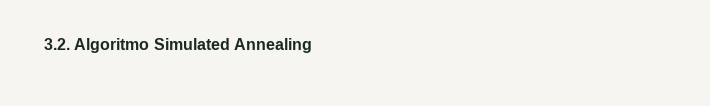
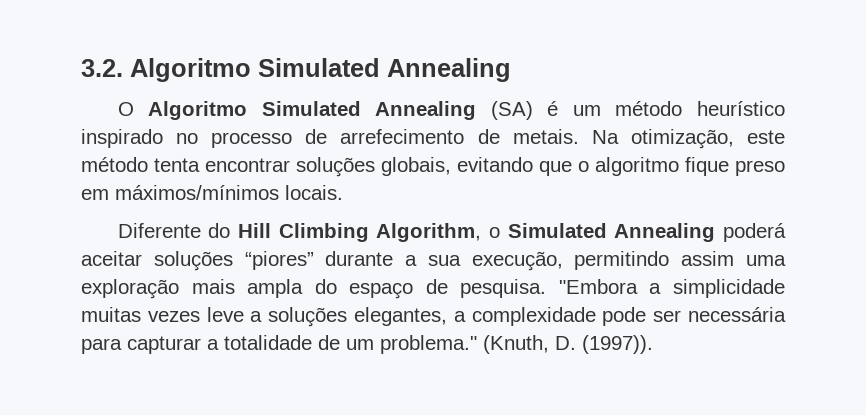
+ O Algoritmo Simulated Annealing (SA) é um método heurístico inspirado no processo de arrefecimento de metais. Na otimização, este método tenta encontrar soluções globais, evitando que o algoritmo fique preso em máximos/mínimos locais.
+ Diferente do Hill Climbing Algorithm, o Simulated Annealing poderá aceitar soluções “piores” durante a sua execução, permitindo assim uma exploração mais ampla do espaço de pesquisa. "Embora a simplicidade muitas vezes leve a soluções elegantes, a complexidade pode ser necessária para capturar a totalidade de um problema." (Knuth, D. (1997)).

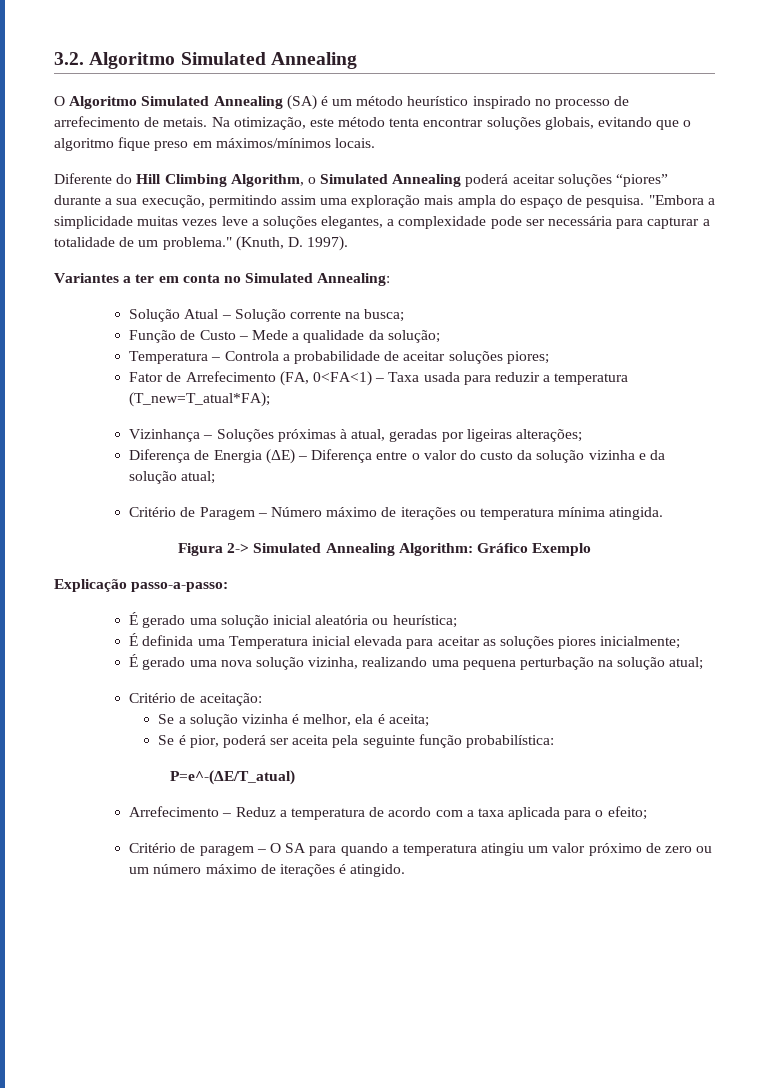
- (Knuth, D. (1997)).
+ (Knuth, D. 1997).
+ Variantes a ter em conta no Simulated Annealing:
+ Solução Atual – Solução corrente na busca;
+ Função de Custo – Mede a qualidade da solução;
+ Temperatura – Controla a probabilidade de aceitar soluções piores;
+ Fator de Arrefecimento (FA, 0<FA<1) – Taxa usada para reduzir a temperatura (T_new=T_atual*FA);
+ Vizinhança – Soluções próximas à atual, geradas por ligeiras alterações;
+ Diferença de Energia (ΔE) – Diferença entre o valor do custo da solução vizinha e da solução atual;
+ Critério de Paragem – Número máximo de iterações ou temperatura mínima atingida.
+ Figura 2-> Simulated Annealing Algorithm: Gráfico Exemplo
+ Explicação passo-a-passo:
+ É gerado uma solução inicial aleatória ou heurística;
+ É definida uma Temperatura inicial elevada para aceitar as soluções piores inicialmente;
+ É gerado uma nova solução vizinha, realizando uma pequena perturbação na solução atual;
+ Critério de aceitação:
+ Se a solução vizinha é melhor, ela é aceita;
+ Se é pior, poderá ser aceita pela seguinte função probabilística:
+ P=e^-(ΔE/T_atual)
+ Arrefecimento – Reduz a temperatura de acordo com a taxa aplicada para o efeito;
+ Critério de paragem – O SA para quando a temperatura atingiu um valor próximo de zero ou um número máximo de iterações é atingido.

